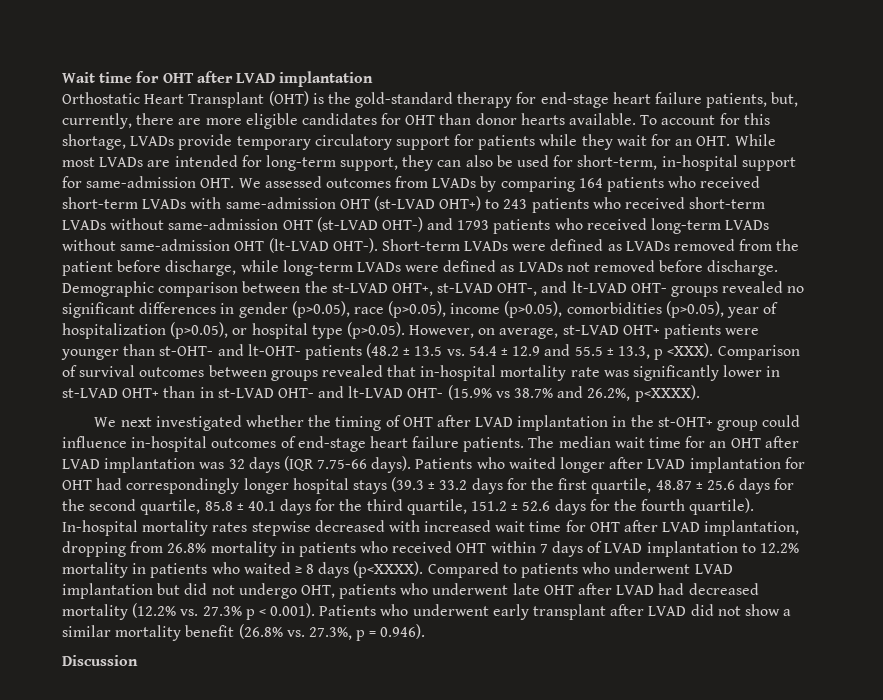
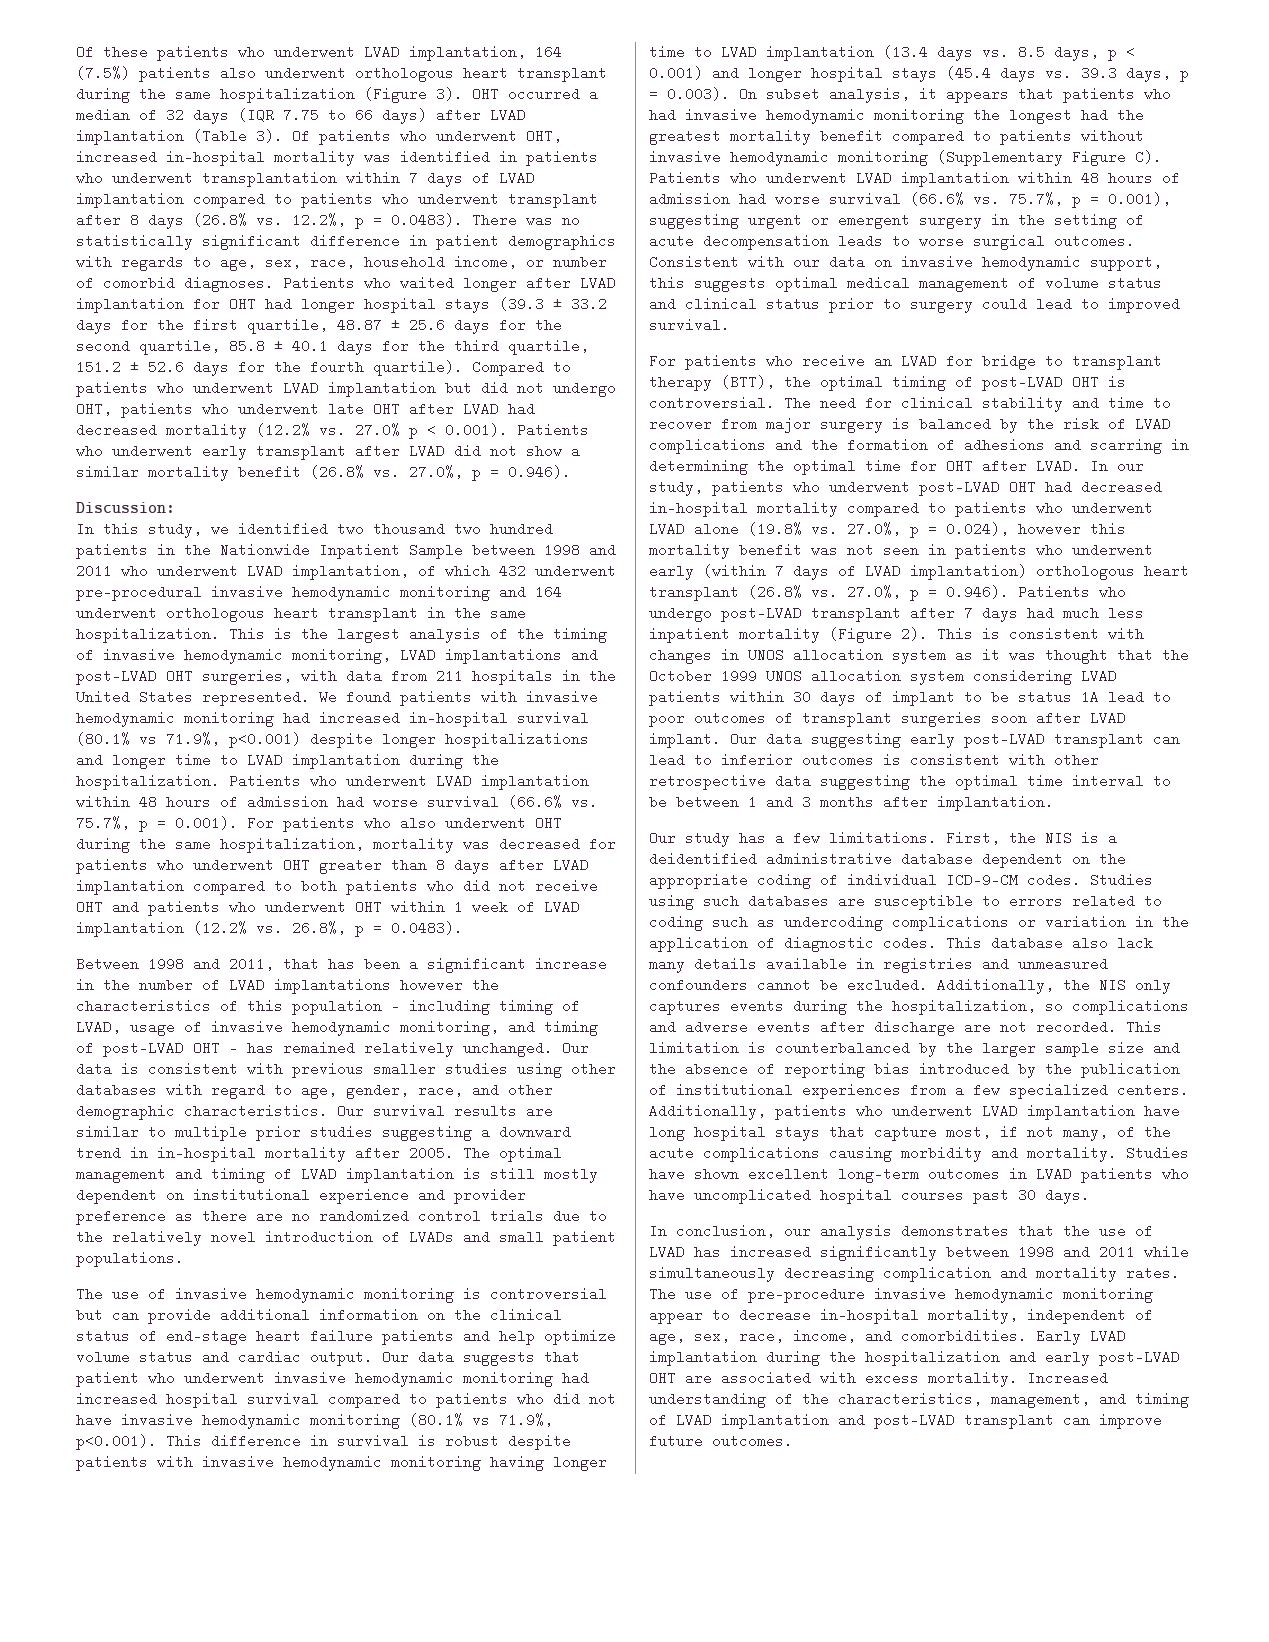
- Wait time for OHT after LVAD implantation
- Orthostatic Heart Transplant (OHT) is the gold-standard therapy for end-stage heart failure patients, but, currently, there are more eligible candidates for OHT than donor hearts available. To account for this shortage, LVADs provide temporary circulatory support for patients while they wait for an OHT. While most LVADs are intended for long-term support, they can also be used for short-term, in-hospital support for same-admission OHT. We assessed outcomes from LVADs by comparing 164 patients who received short-term LVADs with same-admission OHT (st-LVAD OHT+) to 243 patients who received short-term LVADs without same-admission OHT (st-LVAD OHT-) and 1793 patients who received long-term LVADs without same-admission OHT (lt-LVAD OHT-). Short-term LVADs were defined as LVADs removed from the patient before discharge, while long-term LVADs were defined as LVADs not removed before discharge. Demographic comparison between the st-LVAD OHT+, st-LVAD OHT-, and lt-LVAD OHT- groups revealed no significant differences in gender (p>0.05), race (p>0.05), income (p>0.05), comorbidities (p>0.05), year of hospitalization (p>0.05), or hospital type (p>0.05). However, on average, st-LVAD OHT+ patients were younger than st-OHT- and lt-OHT- patients (48.2 ± 13.5 vs. 54.4 ± 12.9 and 55.5 ± 13.3, p <XXX). Comparison of survival outcomes between groups revealed that in-hospital mortality rate was significantly lower in st-LVAD OHT+ than in st-LVAD OHT- and lt-LVAD OHT- (15.9% vs 38.7% and 26.2%, p<XXXX).
- We next investigated whether the timing of OHT after LVAD implantation in the st-OHT+ group could influence in-hospital outcomes of end-stage heart failure patients. The median wait time for an OHT after LVAD implantation was 32 days (IQR 7.75-66 days).
+ Of these patients who underwent LVAD implantation, 164 (7.5%) patients also underwent orthologous heart transplant during the same hospitalization (Figure 3). OHT occurred a median of 32 days (IQR 7.75 to 66 days) after LVAD implantation (Table 3). Of patients who underwent OHT, increased in-hospital mortality was identified in patients who underwent transplantation within 7 days of LVAD implantation compared to patients who underwent transplant after 8 days (26.8% vs. 12.2%, p = 0.0483). There was no statistically significant difference in patient demographics with regards to age, sex, race, household income, or number of comorbid diagnoses.
- Patients who waited longer after LVAD implantation for OHT had correspondingly longer hospital stays (39.3 ± 33.2 days for the first quartile, 48.87 ± 25.6 days for the second quartile, 85.8 ± 40.1 days for the third quartile, 151.2 ± 52.6 days for the fourth quartile).
+ Patients who waited longer after LVAD implantation for OHT had longer hospital stays (39.3 ± 33.2 days for the first quartile, 48.87 ± 25.6 days for the second quartile, 85.8 ± 40.1 days for the third quartile, 151.2 ± 52.6 days for the fourth quartile).
- In-hospital mortality rates stepwise decreased with increased wait time for OHT after LVAD implantation, dropping from 26.8% mortality in patients who received OHT within 7 days of LVAD implantation to 12.2% mortality in patients who waited ≥ 8 days (p<XXXX).
- Compared to patients who underwent LVAD implantation but did not undergo OHT, patients who underwent late OHT after LVAD had decreased mortality (12.2% vs. 27.3% p < 0.001). Patients who underwent early transplant after LVAD did not show a similar mortality benefit (26.8% vs. 27.3%, p = 0.946).
+ Compared to patients who underwent LVAD implantation but did not undergo OHT, patients who underwent late OHT after LVAD had decreased mortality (12.2% vs. 27.0% p < 0.001). Patients who underwent early transplant after LVAD did not show a similar mortality benefit (26.8% vs. 27.0%, p = 0.946).
- Discussion
+ Discussion:
+ In this study, we identified two thousand two hundred patients in the Nationwide Inpatient Sample between 1998 and 2011 who underwent LVAD implantation, of which 432 underwent pre-procedural invasive hemodynamic monitoring and 164 underwent orthologous heart transplant in the same hospitalization. This is the largest analysis of the timing of invasive hemodynamic monitoring, LVAD implantations and post-LVAD OHT surgeries, with data from 211 hospitals in the United States represented. We found patients with invasive hemodynamic monitoring had increased in-hospital survival (80.1% vs 71.9%, p<0.001) despite longer hospitalizations and longer time to LVAD implantation during the hospitalization. Patients who underwent LVAD implantation within 48 hours of admission had worse survival (66.6% vs. 75.7%, p = 0.001). For patients who also underwent OHT during the same hospitalization, mortality was decreased for patients who underwent OHT greater than 8 days after LVAD implantation compared to both patients who did not receive OHT and patients who underwent OHT within 1 week of LVAD implantation (12.2% vs. 26.8%, p = 0.0483).
+ Between 1998 and 2011, that has been a significant increase in the number of LVAD implantations however the characteristics of this population - including timing of LVAD, usage of invasive hemodynamic monitoring, and timing of post-LVAD OHT - has remained relatively unchanged. Our data is consistent with previous smaller studies using other databases with regard to age, gender, race, and other demographic characteristics. Our survival results are similar to multiple prior studies suggesting a downward trend in in-hospital mortality after 2005. The optimal management and timing of LVAD implantation is still mostly dependent on institutional experience and provider preference as there are no randomized control trials due to the relatively novel introduction of LVADs and small patient populations.
+ The use of invasive hemodynamic monitoring is controversial but can provide additional information on the clinical status of end-stage heart failure patients and help optimize volume status and cardiac output. Our data suggests that patient who underwent invasive hemodynamic monitoring had increased hospital survival compared to patients who did not have invasive hemodynamic monitoring (80.1% vs 71.9%, p<0.001). This difference in survival is robust despite patients with invasive hemodynamic monitoring having longer time to LVAD implantation (13.4 days vs. 8.5 days, p < 0.001) and longer hospital stays (45.4 days vs. 39.3 days, p = 0.003). On subset analysis, it appears that patients who had invasive hemodynamic monitoring the longest had the greatest mortality benefit compared to patients without invasive hemodynamic monitoring (Supplementary Figure C). Patients who underwent LVAD implantation within 48 hours of admission had worse survival (66.6% vs. 75.7%, p = 0.001), suggesting urgent or emergent surgery in the setting of acute decompensation leads to worse surgical outcomes. Consistent with our data on invasive hemodynamic support, this suggests optimal medical management of volume status and clinical status prior to surgery could lead to improved survival.
+ For patients who receive an LVAD for bridge to transplant therapy (BTT), the optimal timing of post-LVAD OHT is controversial. The need for clinical stability and time to recover from major surgery is balanced by the risk of LVAD complications and the formation of adhesions and scarring in determining the optimal time for OHT after LVAD. In our study, patients who underwent post-LVAD OHT had decreased in-hospital mortality compared to patients who underwent LVAD alone (19.8% vs. 27.0%, p = 0.024), however this mortality benefit was not seen in patients who underwent early (within 7 days of LVAD implantation) orthologous heart transplant (26.8% vs. 27.0%, p = 0.946). Patients who undergo post-LVAD transplant after 7 days had much less inpatient mortality (Figure 2). This is consistent with changes in UNOS allocation system as it was thought that the October 1999 UNOS allocation system considering LVAD patients within 30 days of implant to be status 1A lead to poor outcomes of transplant surgeries soon after LVAD implant. Our data suggesting early post-LVAD transplant can lead to inferior outcomes is consistent with other retrospective data suggesting the optimal time interval to be between 1 and 3 months after implantation.
+ Our study has a few limitations. First, the NIS is a deidentified administrative database dependent on the appropriate coding of individual ICD-9-CM codes. Studies using such databases are susceptible to errors related to coding such as undercoding complications or variation in the application of diagnostic codes. This database also lack many details available in registries and unmeasured confounders cannot be excluded. Additionally, the NIS only captures events during the hospitalization, so complications and adverse events after discharge are not recorded. This limitation is counterbalanced by the larger sample size and the absence of reporting bias introduced by the publication of institutional experiences from a few specialized centers. Additionally, patients who underwent LVAD implantation have long hospital stays that capture most, if not many, of the acute complications causing morbidity and mortality. Studies have shown excellent long-term outcomes in LVAD patients who have uncomplicated hospital courses past 30 days.
+ In conclusion, our analysis demonstrates that the use of LVAD has increased significantly between 1998 and 2011 while simultaneously decreasing complication and mortality rates. The use of pre-procedure invasive hemodynamic monitoring appear to decrease in-hospital mortality, independent of age, sex, race, income, and comorbidities. Early LVAD implantation during the hospitalization and early post-LVAD OHT are associated with excess mortality. Increased understanding of the characteristics, management, and timing of LVAD implantation and post-LVAD transplant can improve future outcomes.

